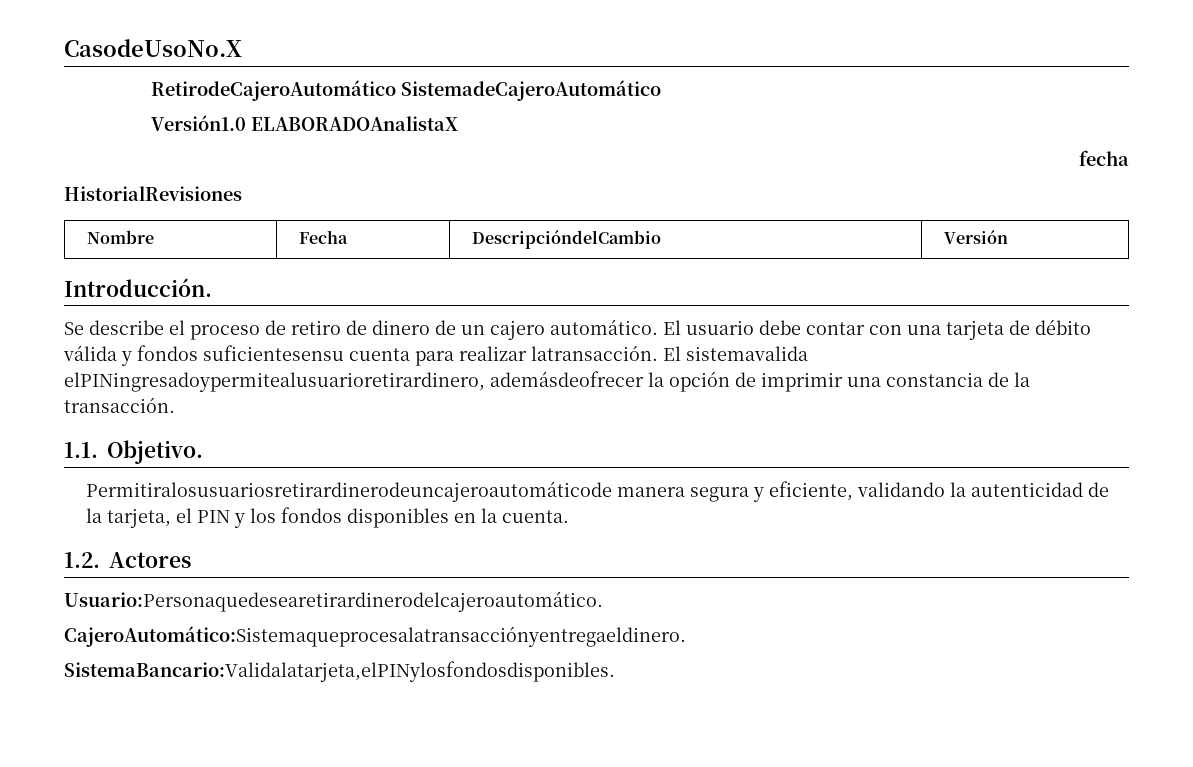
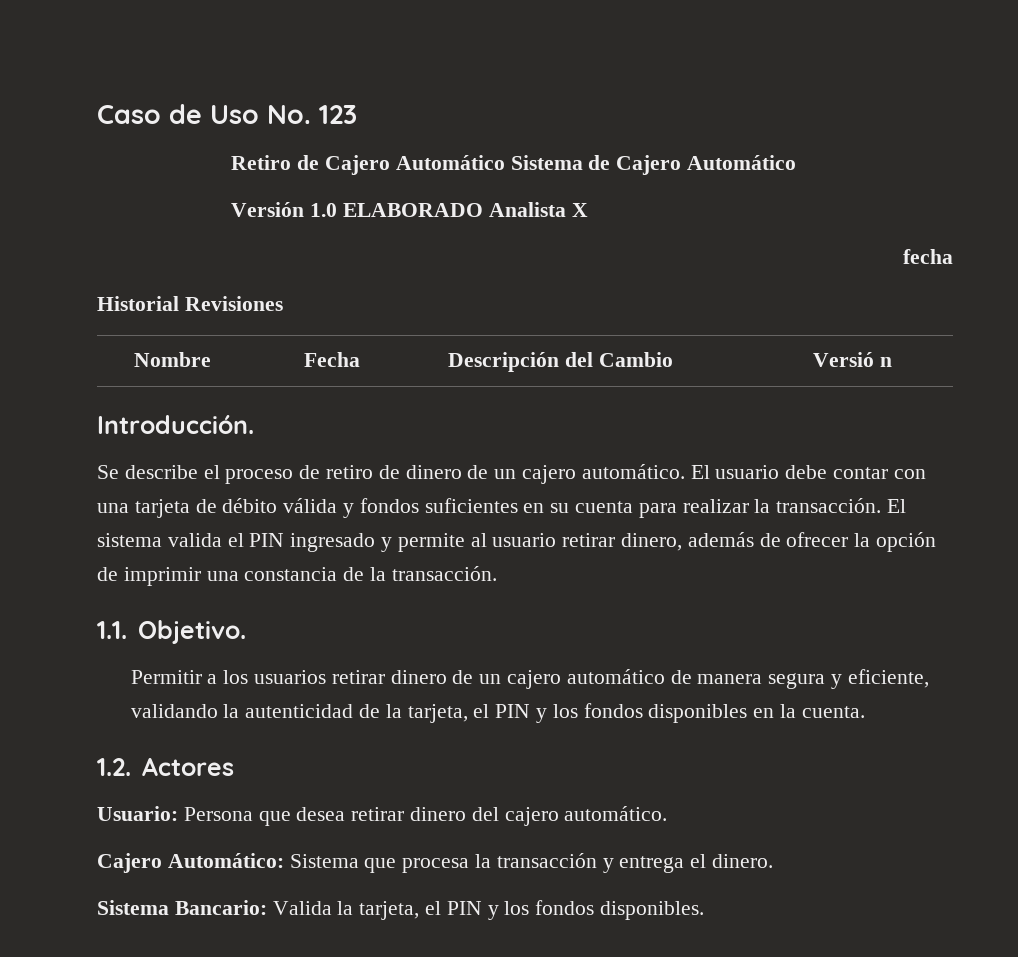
- CasodeUsoNo.X
- RetirodeCajeroAutomático SistemadeCajeroAutomático
- Versión1.0 ELABORADOAnalistaX
+ Caso de Uso No. 123
+ Retiro de Cajero Automático Sistema de Cajero Automático
+ Versión 1.0 ELABORADO Analista X
- HistorialRevisiones
+ Historial Revisiones
- Nombre | Fecha | DescripcióndelCambio | Versión
+ Nombre | Fecha | Descripción del Cambio | Versió n
- El usuario debe contar con una tarjeta de débito válida y fondos suficientesensu cuenta para realizar latransacción. El sistemavalida elPINingresadoypermitealusuarioretirardinero, ademásdeofrecer la opción de imprimir una constancia de la transacción.
+ El usuario debe contar con una tarjeta de débito válida y fondos suficientes en su cuenta para realizar la transacción. El sistema valida el PIN ingresado y permite al usuario retirar dinero, además de ofrecer la opción de imprimir una constancia de la transacción.
- Permitiralosusuariosretirardinerodeuncajeroautomáticode manera segura y eficiente, validando la autenticidad de la tarjeta, el PIN y los fondos disponibles en la cuenta.
+ Permitir a los usuarios retirar dinero de un cajero automático de manera segura y eficiente, validando la autenticidad de la tarjeta, el PIN y los fondos disponibles en la cuenta.
- Usuario:Personaquedesearetirardinerodelcajeroautomático.
- CajeroAutomático:Sistemaqueprocesalatransacciónyentregaeldinero.
- SistemaBancario:Validalatarjeta,elPINylosfondosdisponibles.
+ Usuario: Persona que desea retirar dinero del cajero automático.
+ Cajero Automático: Sistema que procesa la transacción y entrega el dinero.
+ Sistema Bancario: Valida la tarjeta, el PIN y los fondos disponibles.

